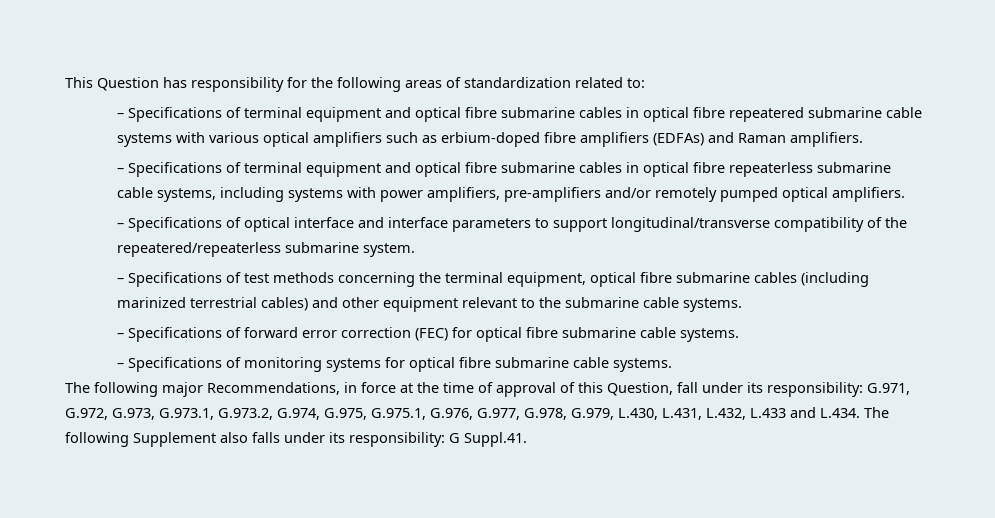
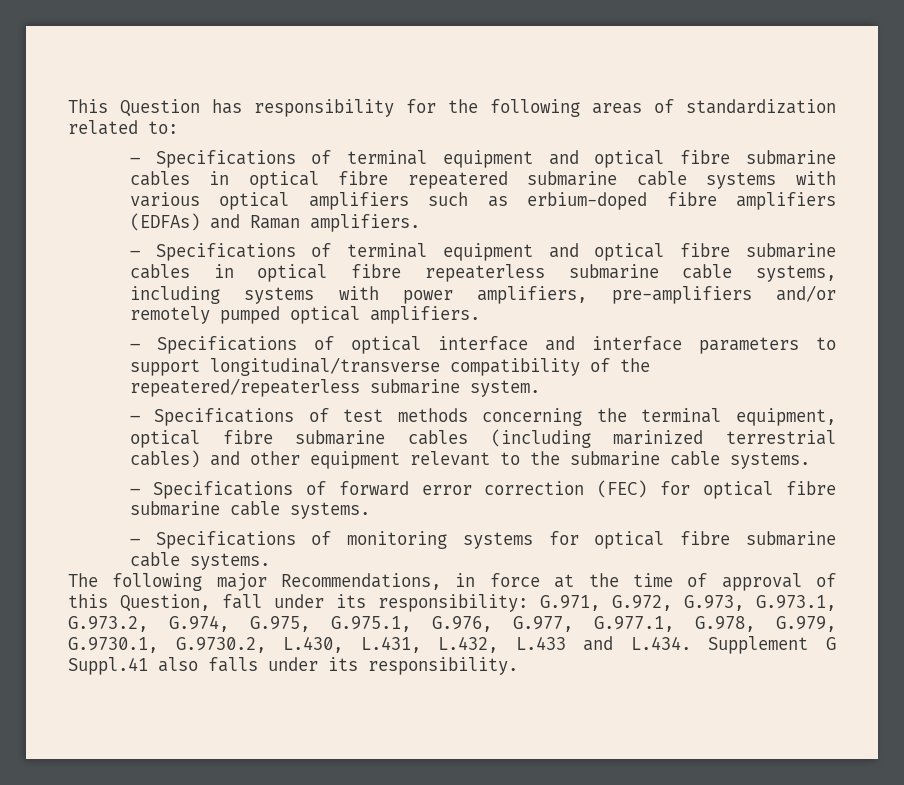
- The following major Recommendations, in force at the time of approval of this Question, fall under its responsibility: G.971, G.972, G.973, G.973.1, G.973.2, G.974, G.975, G.975.1, G.976, G.977, G.978, G.979, L.430, L.431, L.432, L.433 and L.434. The following Supplement also falls under its responsibility: G Suppl.41.
+ The following major Recommendations, in force at the time of approval of this Question, fall under its responsibility: G.971, G.972, G.973, G.973.1, G.973.2, G.974, G.975, G.975.1, G.976, G.977, G.977.1, G.978, G.979, G.9730.1, G.9730.2, L.430, L.431, L.432, L.433 and L.434. Supplement G Suppl.41 also falls under its responsibility.

